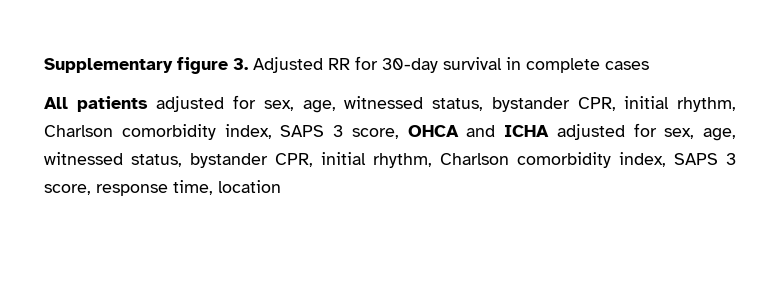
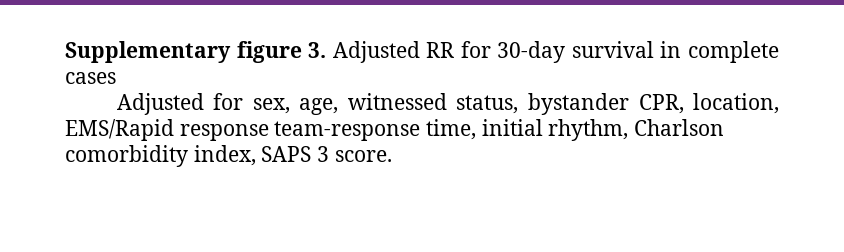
- All patients adjusted for sex, age, witnessed status, bystander CPR, initial rhythm, Charlson comorbidity index, SAPS 3 score, OHCA and ICHA adjusted for sex, age, witnessed status, bystander CPR, initial rhythm, Charlson comorbidity index, SAPS 3 score, response time, location
+ Adjusted for sex, age, witnessed status, bystander CPR, location, EMS/Rapid response team-response time, initial rhythm, Charlson comorbidity index, SAPS 3 score.

